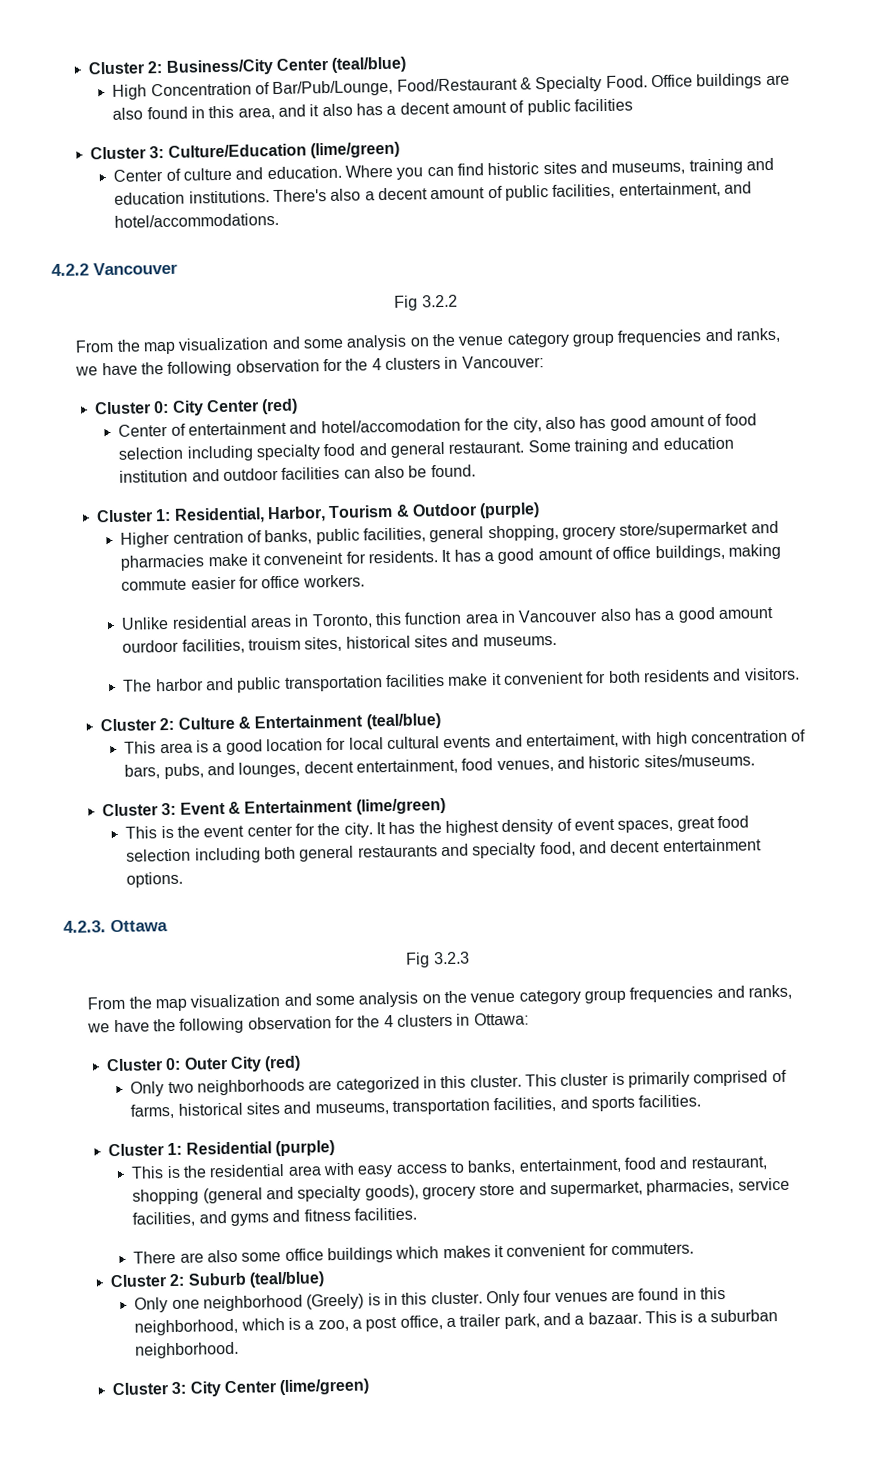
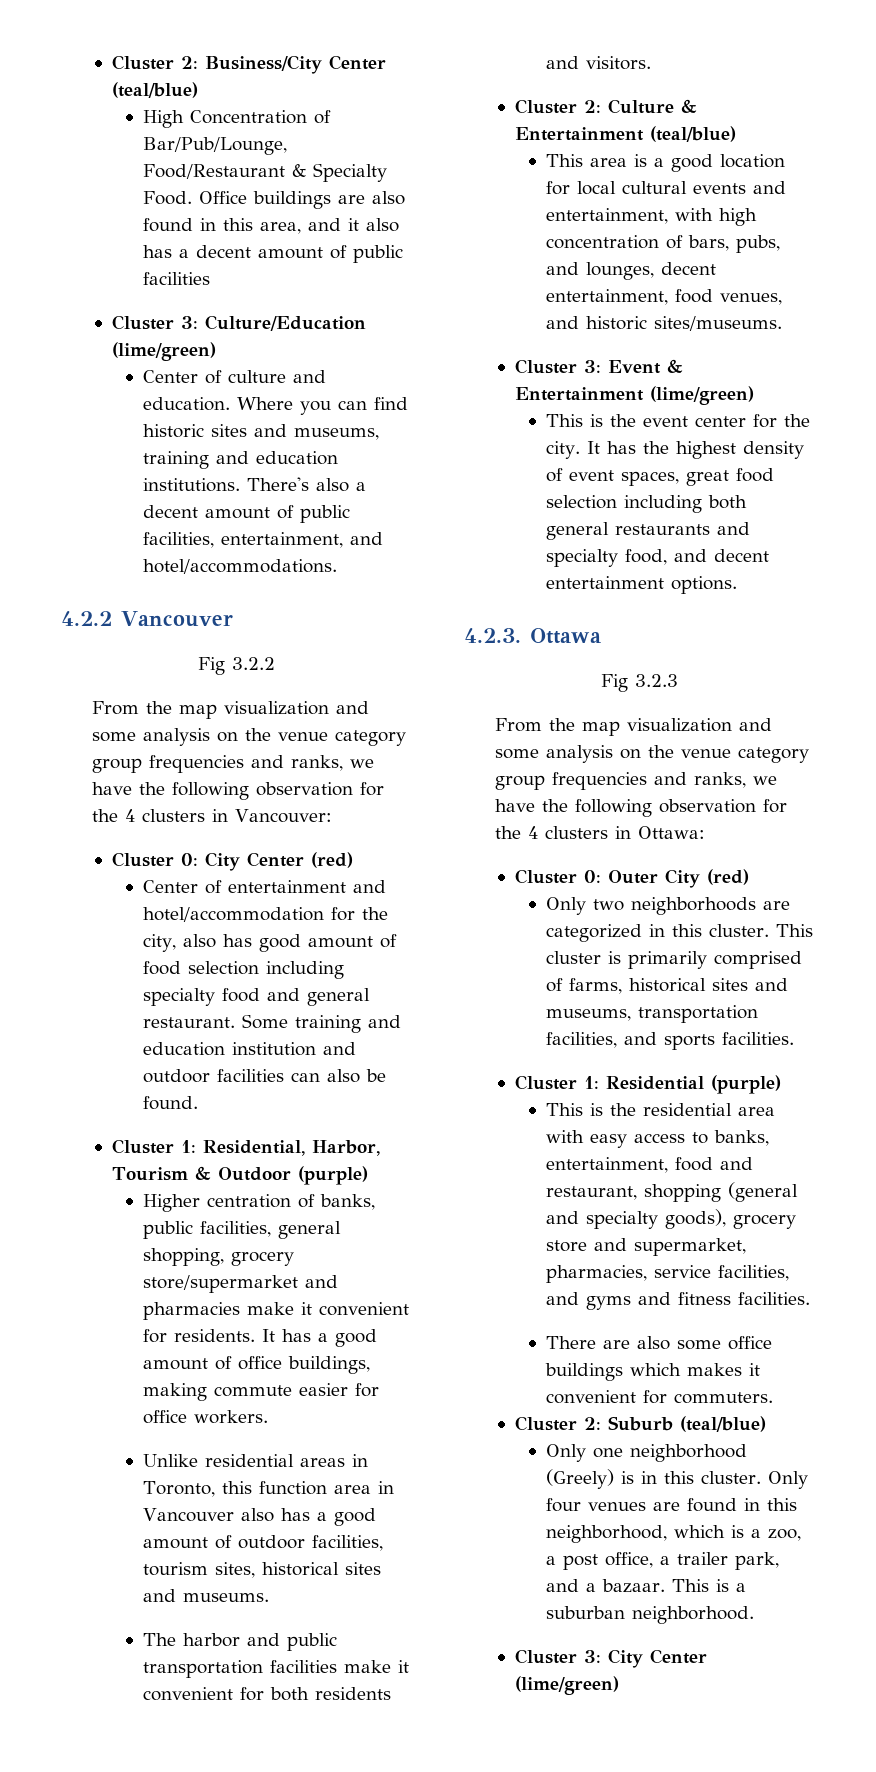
- Center of entertainment and hotel/accomodation for the city, also has good amount of food selection including specialty food and general restaurant.
+ Center of entertainment and hotel/accommodation for the city, also has good amount of food selection including specialty food and general restaurant.
- Higher centration of banks, public facilities, general shopping, grocery store/supermarket and pharmacies make it conveneint for residents.
+ Higher centration of banks, public facilities, general shopping, grocery store/supermarket and pharmacies make it convenient for residents.
- Unlike residential areas in Toronto, this function area in Vancouver also has a good amount ourdoor facilities, trouism sites, historical sites and museums.
+ Unlike residential areas in Toronto, this function area in Vancouver also has a good amount of outdoor facilities, tourism sites, historical sites and museums.
- This area is a good location for local cultural events and entertaiment, with high concentration of bars, pubs, and lounges, decent entertainment, food venues, and historic sites/museums.
+ This area is a good location for local cultural events and entertainment, with high concentration of bars, pubs, and lounges, decent entertainment, food venues, and historic sites/museums.

